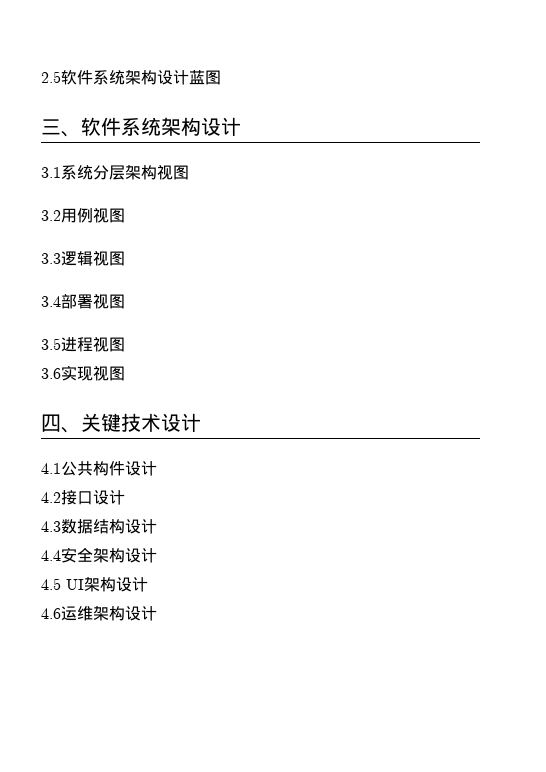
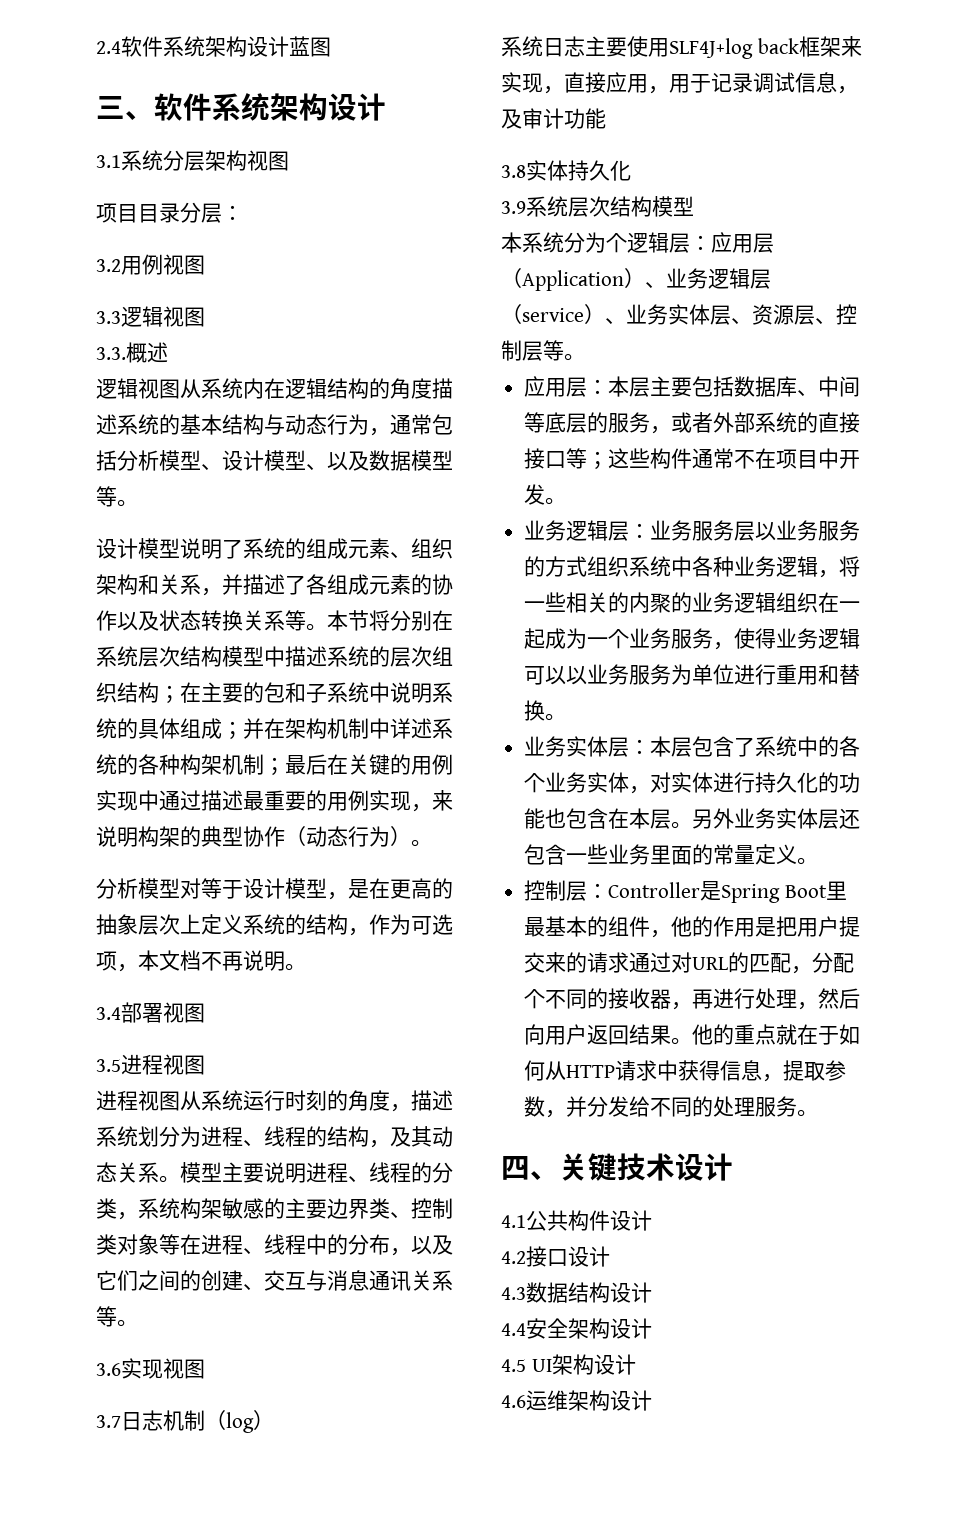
- 2.5软件系统架构设计蓝图
+ 2.4软件系统架构设计蓝图
+ 项目目录分层：
+ 3.3.概述
+ 逻辑视图从系统内在逻辑结构的角度描述系统的基本结构与动态行为，通常包括分析模型、设计模型、以及数据模型等。
+ 设计模型说明了系统的组成元素、组织架构和关系，并描述了各组成元素的协作以及状态转换关系等。本节将分别在系统层次结构模型中描述系统的层次组织结构；在主要的包和子系统中说明系统的具体组成；并在架构机制中详述系统的各种构架机制；最后在关键的用例实现中通过描述最重要的用例实现，来说明构架的典型协作（动态行为）。
+ 分析模型对等于设计模型，是在更高的抽象层次上定义系统的结构，作为可选项，本文档不再说明。
+ 进程视图从系统运行时刻的角度，描述系统划分为进程、线程的结构，及其动态关系。模型主要说明进程、线程的分类，系统构架敏感的主要边界类、控制类对象等在进程、线程中的分布，以及它们之间的创建、交互与消息通讯关系等。
  3.6实现视图
+ 3.7日志机制（log）
+ 系统日志主要使用SLF4J+log back框架来实现，直接应用，用于记录调试信息，及审计功能
+ 3.8实体持久化
+ 3.9系统层次结构模型
+ 本系统分为个逻辑层：应用层（Application）、业务逻辑层（service）、业务实体层、资源层、控制层等。
+ 应用层：本层主要包括数据库、中间等底层的服务，或者外部系统的直接接口等；这些构件通常不在项目中开发。
+ 业务逻辑层：业务服务层以业务服务的方式组织系统中各种业务逻辑，将一些相关的内聚的业务逻辑组织在一起成为一个业务服务，使得业务逻辑可以以业务服务为单位进行重用和替换。
+ 业务实体层：本层包含了系统中的各个业务实体，对实体进行持久化的功能也包含在本层。另外业务实体层还包含一些业务里面的常量定义。
+ 控制层：Controller是Spring Boot里最基本的组件，他的作用是把用户提交来的请求通过对URL的匹配，分配个不同的接收器，再进行处理，然后向用户返回结果。他的重点就在于如何从HTTP请求中获得信息，提取参数，并分发给不同的处理服务。

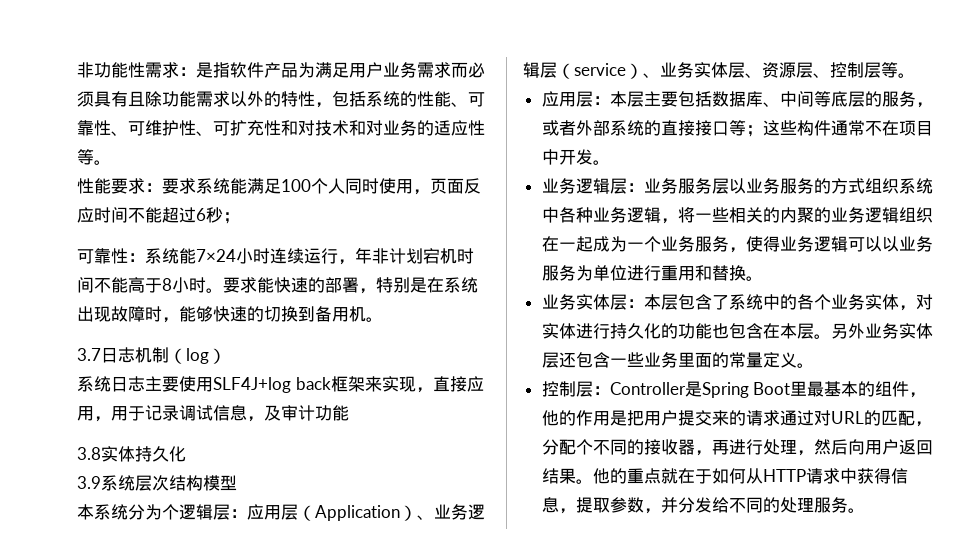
- 2.4软件系统架构设计蓝图
- 三、软件系统架构设计
- 3.1系统分层架构视图
- 项目目录分层：
- 3.2用例视图
- 3.3逻辑视图
- 3.3.概述
- 逻辑视图从系统内在逻辑结构的角度描述系统的基本结构与动态行为，通常包括分析模型、设计模型、以及数据模型等。
- 设计模型说明了系统的组成元素、组织架构和关系，并描述了各组成元素的协作以及状态转换关系等。本节将分别在系统层次结构模型中描述系统的层次组织结构；在主要的包和子系统中说明系统的具体组成；并在架构机制中详述系统的各种构架机制；最后在关键的用例实现中通过描述最重要的用例实现，来说明构架的典型协作（动态行为）。
- 分析模型对等于设计模型，是在更高的抽象层次上定义系统的结构，作为可选项，本文档不再说明。
- 3.4部署视图
- 3.5进程视图
- 进程视图从系统运行时刻的角度，描述系统划分为进程、线程的结构，及其动态关系。模型主要说明进程、线程的分类，系统构架敏感的主要边界类、控制类对象等在进程、线程中的分布，以及它们之间的创建、交互与消息通讯关系等。
- 3.6实现视图
+ 非功能性需求：是指软件产品为满足用户业务需求而必须具有且除功能需求以外的特性，包括系统的性能、可靠性、可维护性、可扩充性和对技术和对业务的适应性等。
+ 性能要求：要求系统能满足100个人同时使用，页面反应时间不能超过6秒；
+ 可靠性：系统能7×24小时连续运行，年非计划宕机时间不能高于8小时。要求能快速的部署，特别是在系统出现故障时，能够快速的切换到备用机。
- 四、关键技术设计
- 4.1公共构件设计
- 4.2接口设计
- 4.3数据结构设计
- 4.4安全架构设计
- 4.5 UI架构设计
- 4.6运维架构设计

